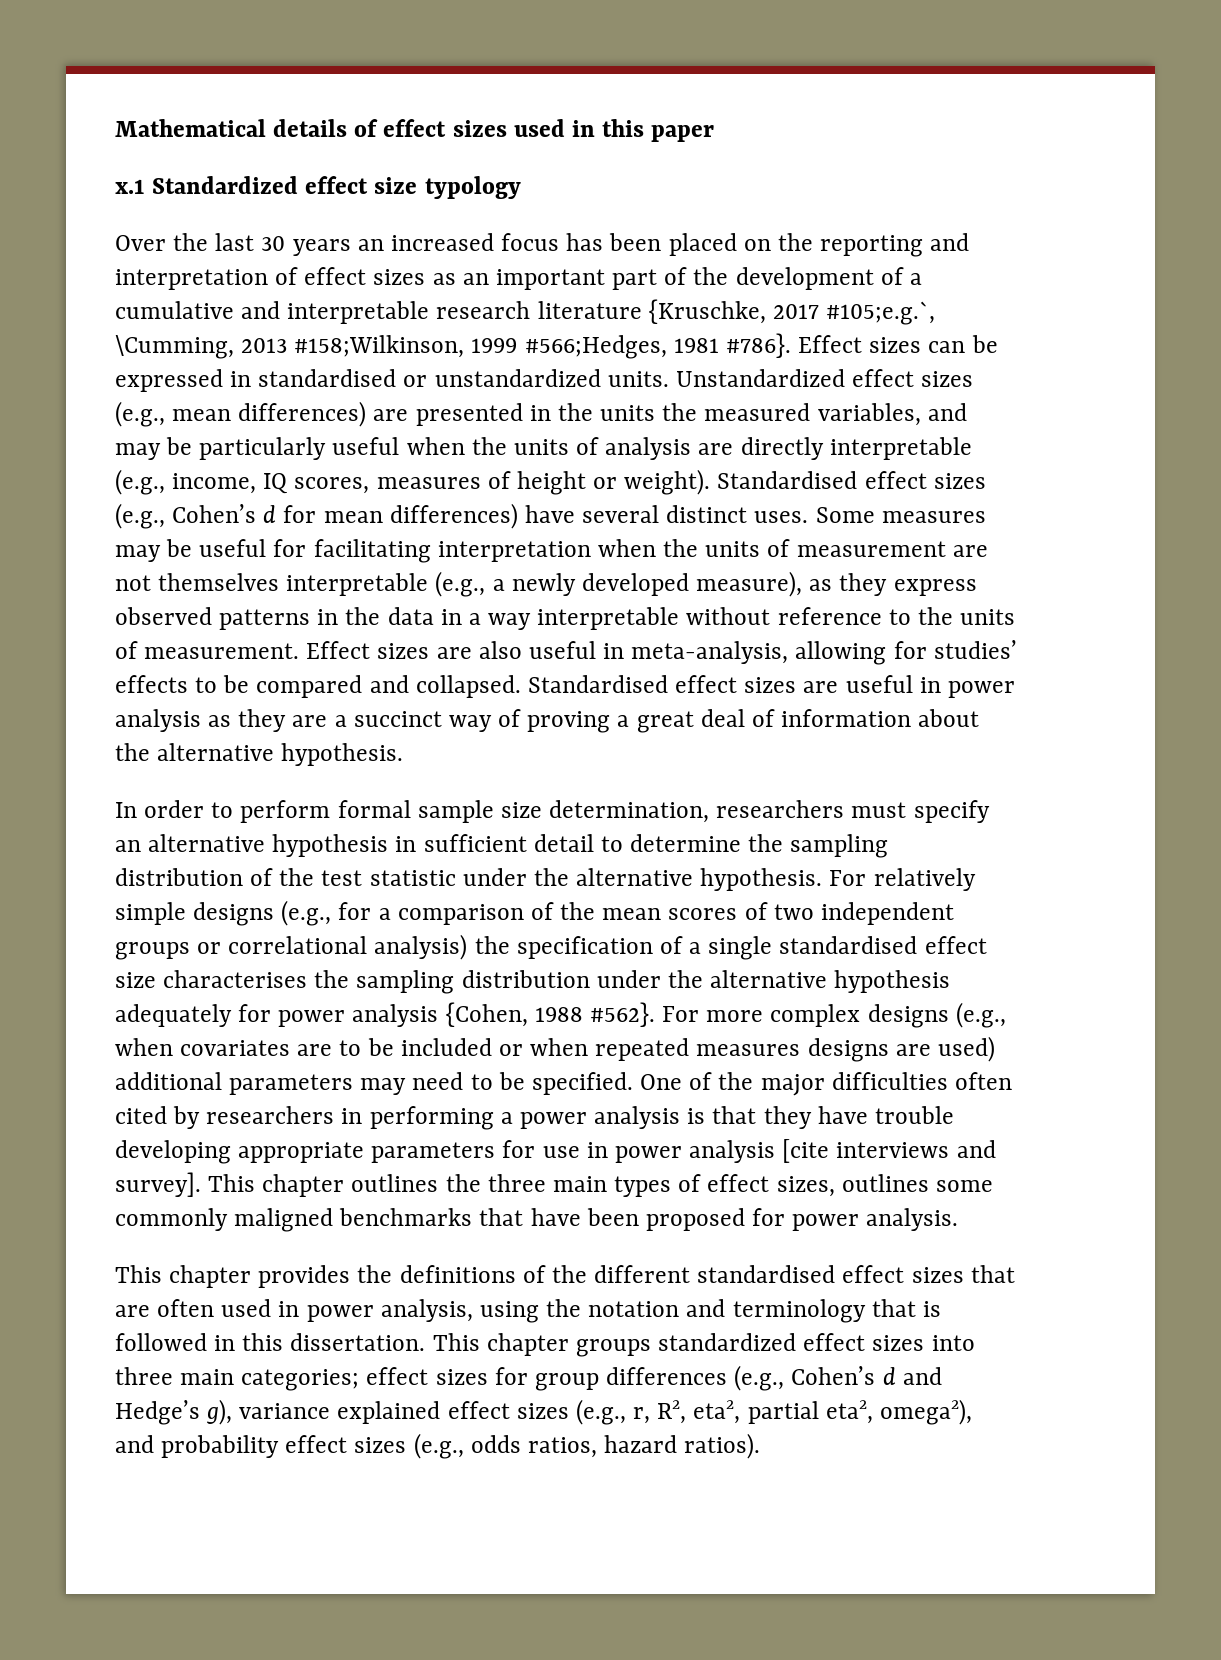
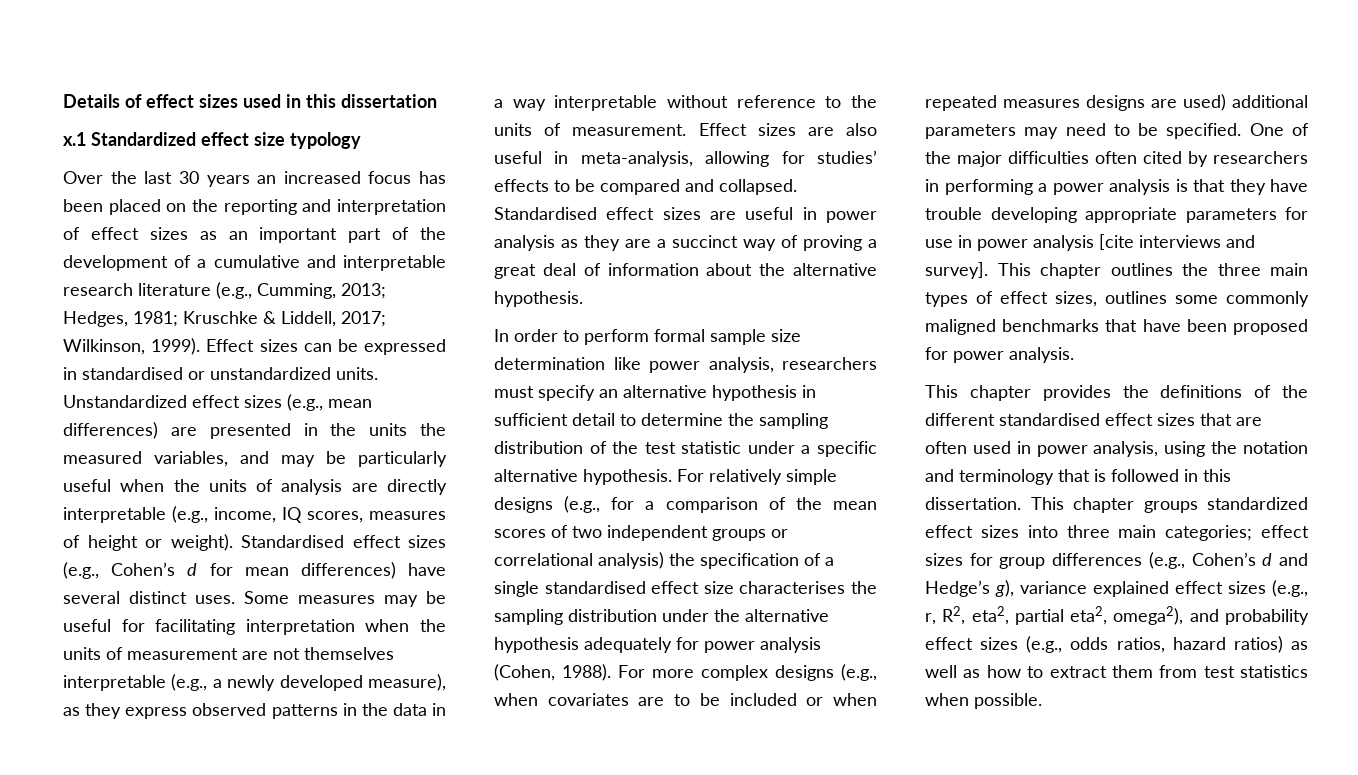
- Mathematical details of effect sizes used in this paper
+ Details of effect sizes used in this dissertation
- Over the last 30 years an increased focus has been placed on the reporting and interpretation of effect sizes as an important part of the development of a cumulative and interpretable research literature {Kruschke, 2017 #105;e.g.`, \Cumming, 2013 #158;Wilkinson, 1999 #566;Hedges, 1981 #786}.
+ Over the last 30 years an increased focus has been placed on the reporting and interpretation of effect sizes as an important part of the development of a cumulative and interpretable research literature (e.g., Cumming, 2013; Hedges, 1981; Kruschke & Liddell, 2017; Wilkinson, 1999).
- In order to perform formal sample size determination, researchers must specify an alternative hypothesis in sufficient detail to determine the sampling distribution of the test statistic under the alternative hypothesis.
+ In order to perform formal sample size determination like power analysis, researchers must specify an alternative hypothesis in sufficient detail to determine the sampling distribution of the test statistic under a specific alternative hypothesis.
- For relatively simple designs (e.g., for a comparison of the mean scores of two independent groups or correlational analysis) the specification of a single standardised effect size characterises the sampling distribution under the alternative hypothesis adequately for power analysis {Cohen, 1988 #562}.
+ For relatively simple designs (e.g., for a comparison of the mean scores of two independent groups or correlational analysis) the specification of a single standardised effect size characterises the sampling distribution under the alternative hypothesis adequately for power analysis (Cohen, 1988).
- This chapter groups standardized effect sizes into three main categories; effect sizes for group differences (e.g., Cohen’s d and Hedge’s g), variance explained effect sizes (e.g., r, R2, eta2, partial eta2, omega2), and probability effect sizes (e.g., odds ratios, hazard ratios).
+ This chapter groups standardized effect sizes into three main categories; effect sizes for group differences (e.g., Cohen’s d and Hedge’s g), variance explained effect sizes (e.g., r, R2, eta2, partial eta2, omega2), and probability effect sizes (e.g., odds ratios, hazard ratios) as well as how to extract them from test statistics when possible.

